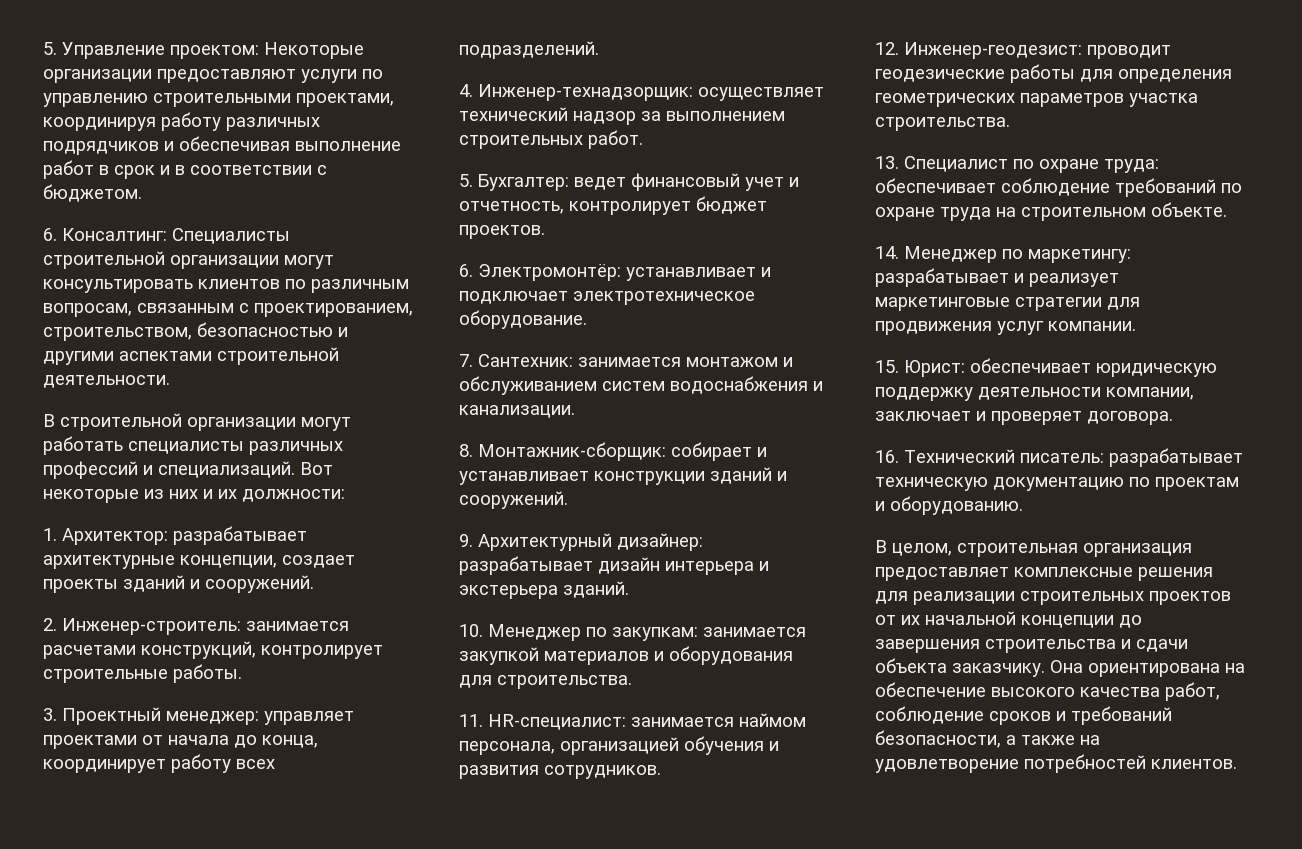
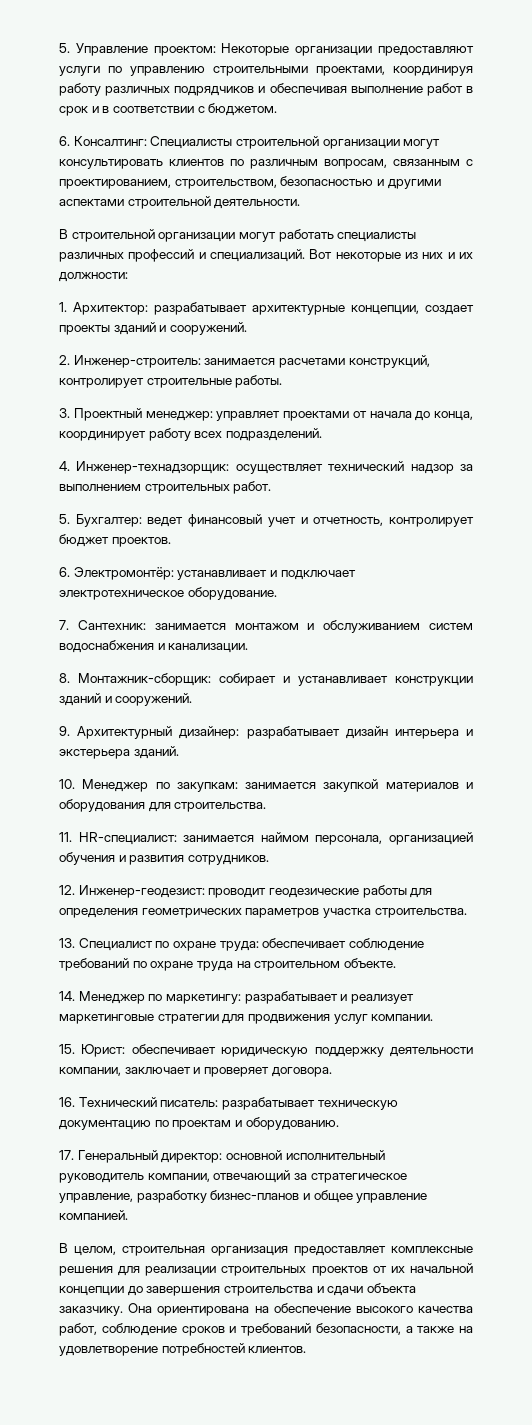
+ 17. Генеральный директор: основной исполнительный руководитель компании, отвечающий за стратегическое управление, разработку бизнес-планов и общее управление компанией.

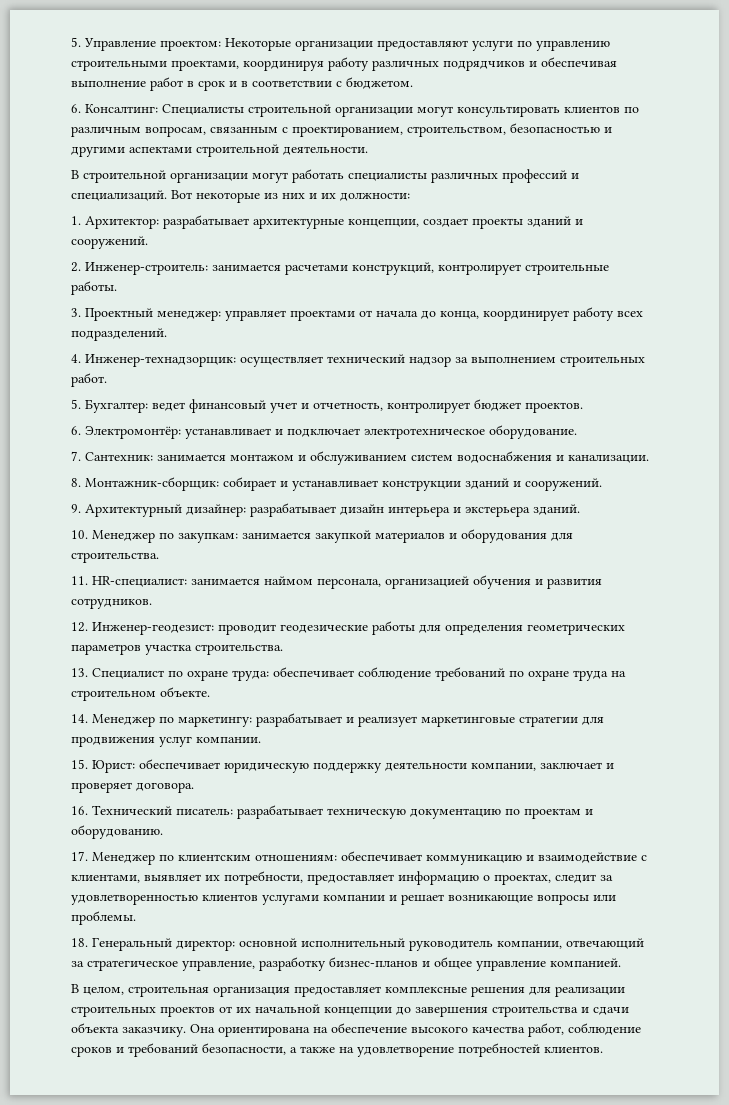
- 17. Генеральный директор: основной исполнительный руководитель компании, отвечающий за стратегическое управление, разработку бизнес-планов и общее управление компанией.
+ 17. Менеджер по клиентским отношениям: обеспечивает коммуникацию и взаимодействие с клиентами, выявляет их потребности, предоставляет информацию о проектах, следит за удовлетворенностью клиентов услугами компании и решает возникающие вопросы или проблемы.
+ 18. Генеральный директор: основной исполнительный руководитель компании, отвечающий за стратегическое управление, разработку бизнес-планов и общее управление компанией.

